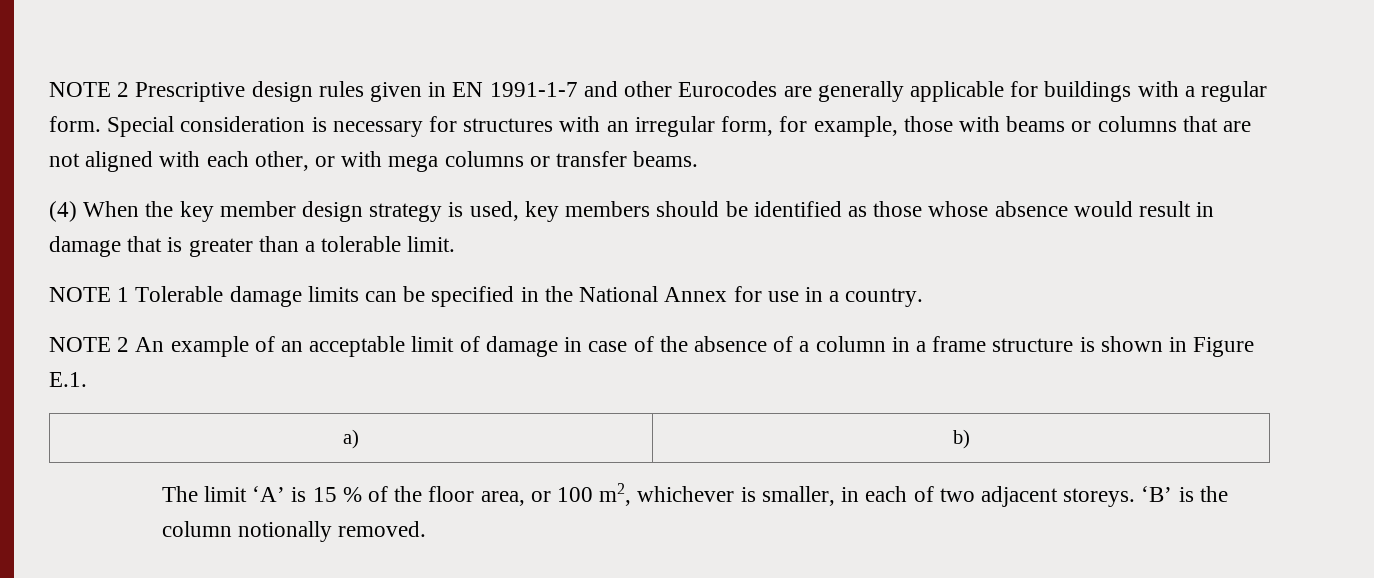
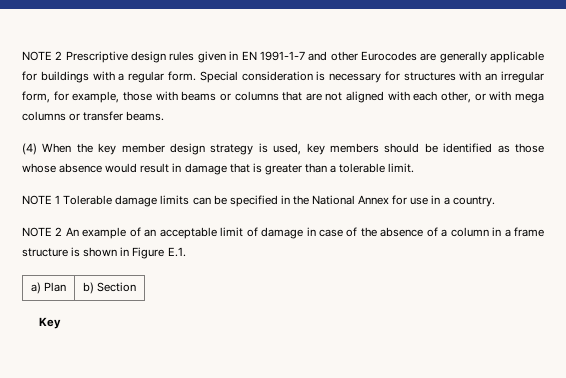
- a) | b)
- The limit ‘A’ is 15 % of the floor area, or 100 m2, whichever is smaller, in each of two adjacent storeys. ‘B’ is the column notionally removed.
+ a) Plan | b) Section
+ Key

